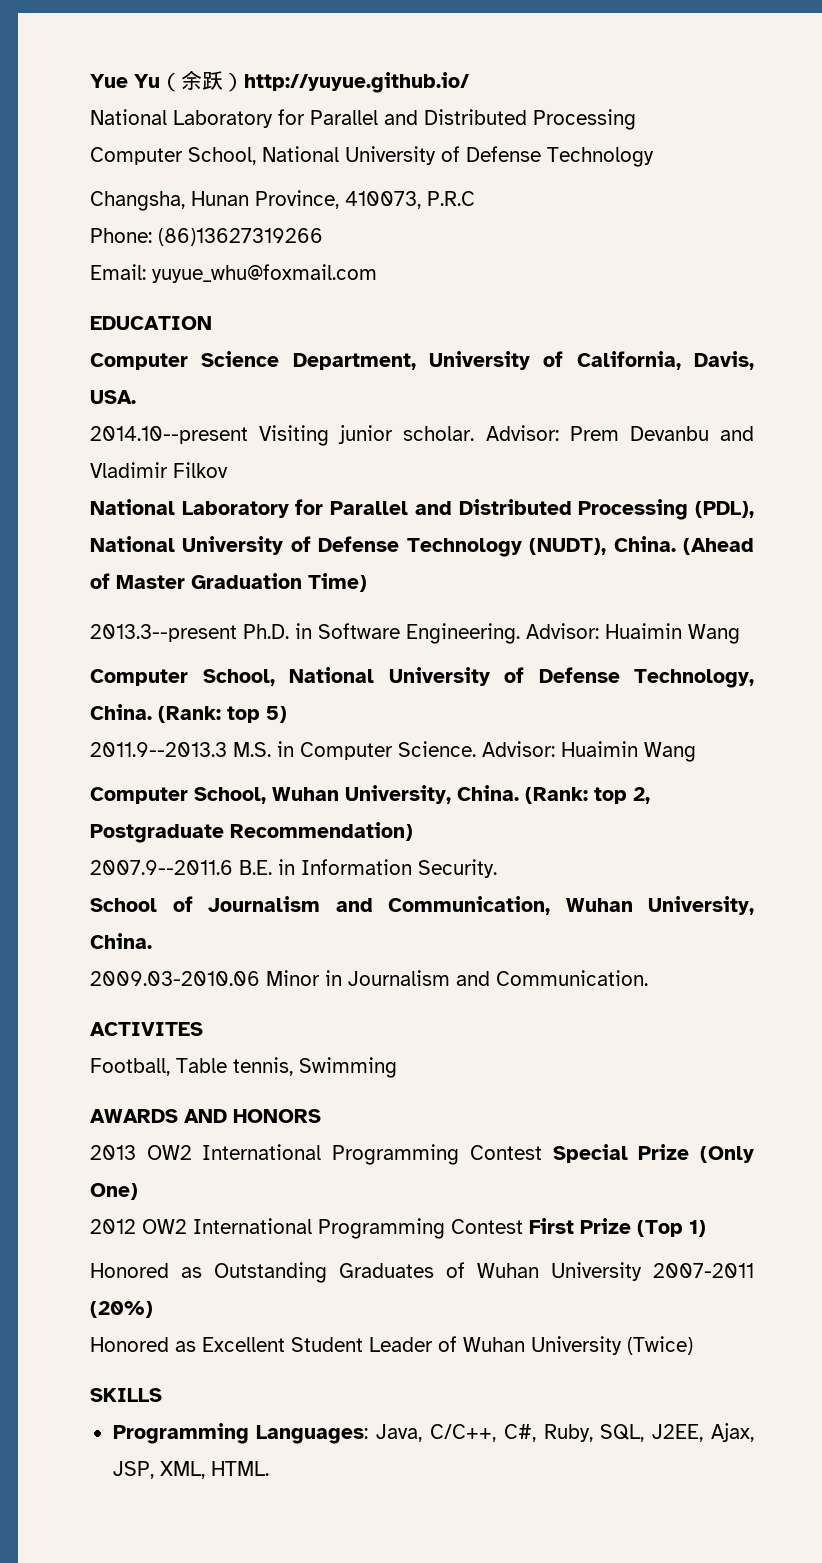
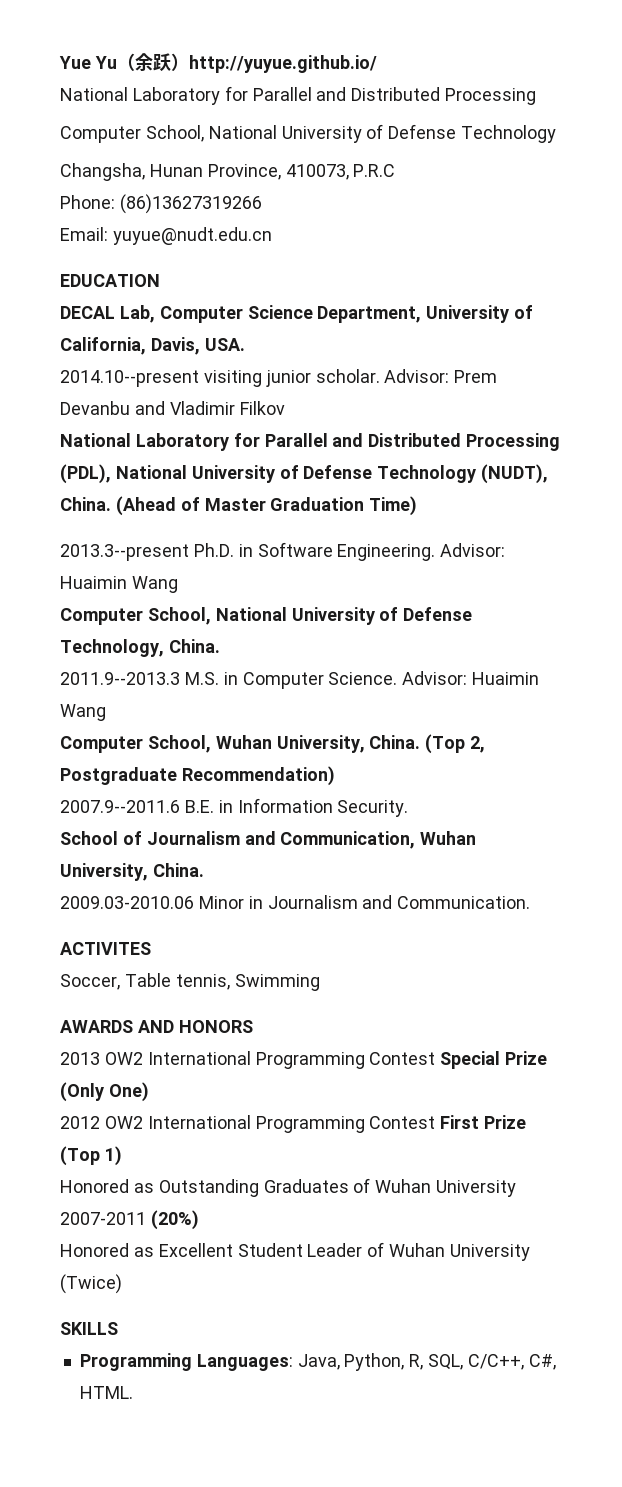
- Email: yuyue_whu@foxmail.com
+ Email: yuyue@nudt.edu.cn
- Computer Science Department, University of California, Davis, USA.
+ DECAL Lab, Computer Science Department, University of California, Davis, USA.
- 2014.10--present Visiting junior scholar.
+ 2014.10--present visiting junior scholar.
- (Rank: top 5)
- (Rank: top 2, Postgraduate Recommendation)
+ (Top 2, Postgraduate Recommendation)
- Football, Table tennis, Swimming
+ Soccer, Table tennis, Swimming
- Programming Languages: Java, C/C++, C#, Ruby, SQL, J2EE, Ajax, JSP, XML, HTML.
+ Programming Languages: Java, Python, R, SQL, C/C++, C#, HTML.

